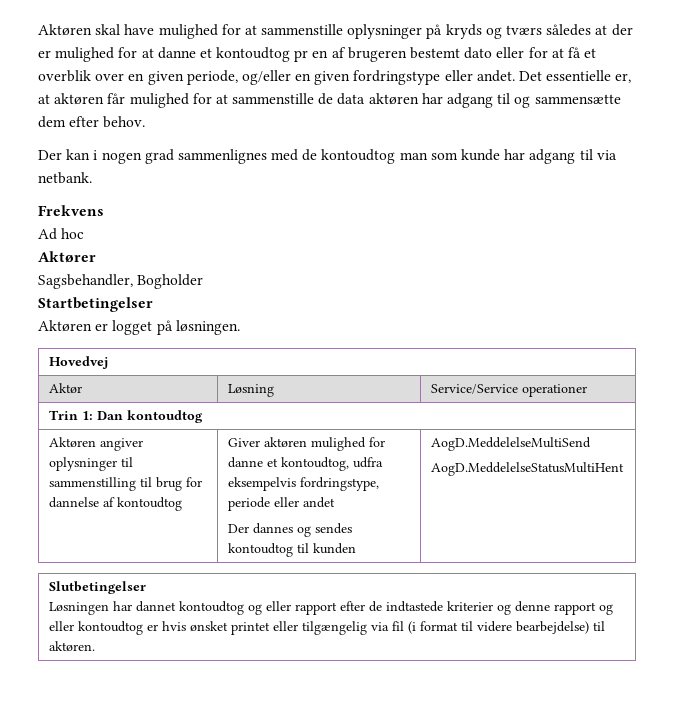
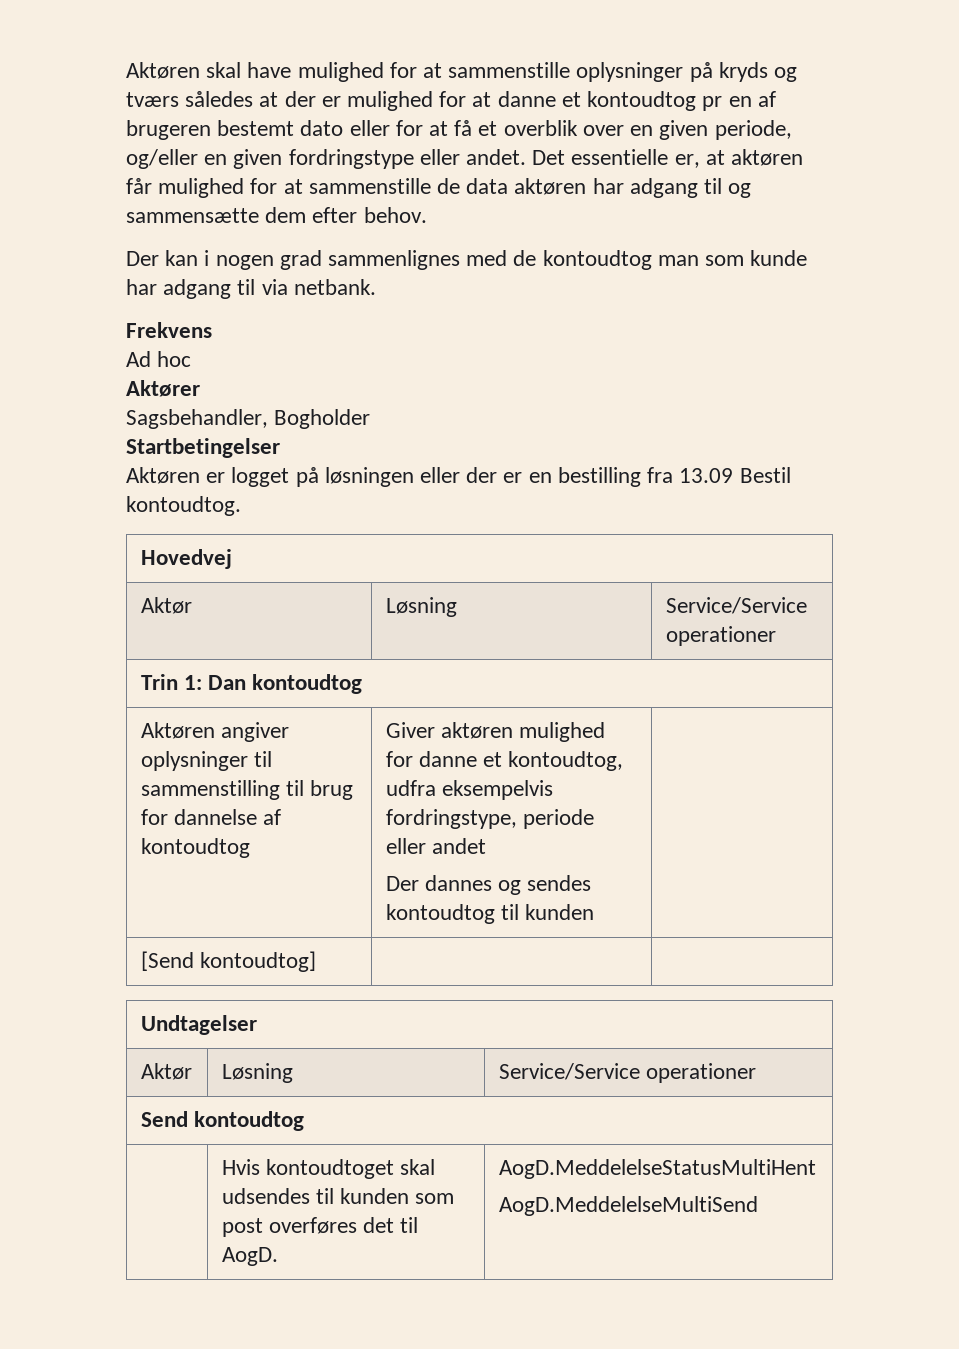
- Aktøren er logget på løsningen.
+ Aktøren er logget på løsningen eller der er en bestilling fra 13.09 Bestil kontoudtog.
  Aktøren angiver oplysninger til sammenstilling til brug for dannelse af kontoudtog | Giver aktøren mulighed for danne et kontoudtog, udfra eksempelvis fordringstype, periode eller andet
- Der dannes og sendes kontoudtog til kunden | AogD.MeddelelseMultiSend
- AogD.MeddelelseStatusMultiHent
- Slutbetingelser
- Løsningen har dannet kontoudtog og eller rapport efter de indtastede kriterier og denne rapport og eller kontoudtog er hvis ønsket printet eller tilgængelig via fil (i format til videre bearbejdelse) til aktøren.
+ Der dannes og sendes kontoudtog til kunden |
+ [Send kontoudtog] | |
+ Undtagelser
+ Aktør | Løsning | Service/Service operationer
+ Send kontoudtog
+ | Hvis kontoudtoget skal udsendes til kunden som post overføres det til AogD. | AogD.MeddelelseStatusMultiHent
+ AogD.MeddelelseMultiSend

